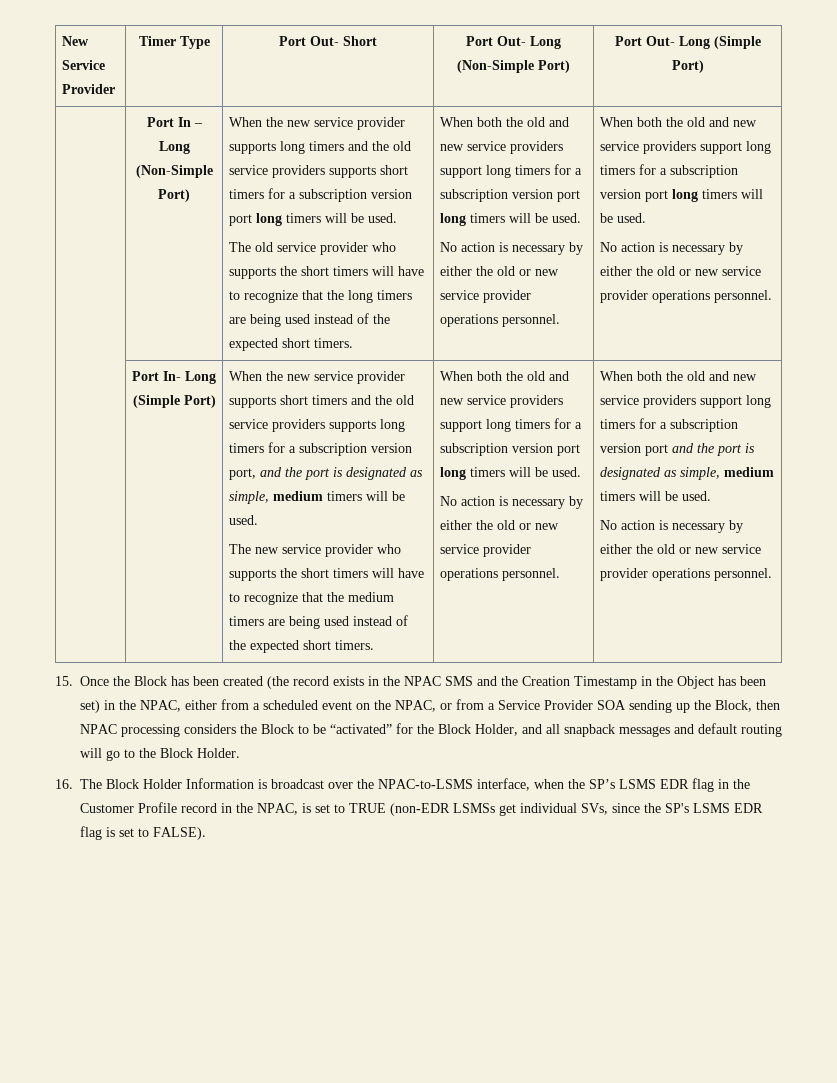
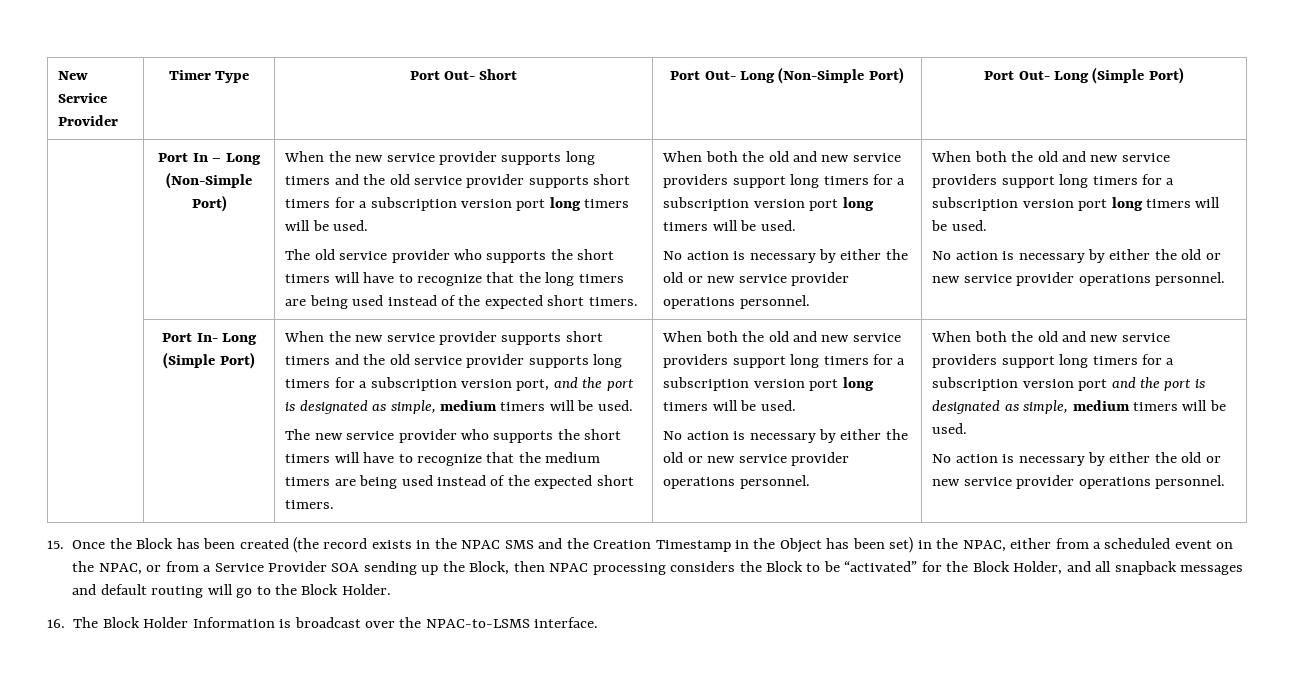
- When the new service provider supports long timers and the old service providers supports short timers for a subscription version port long timers will be used.
+ When the new service provider supports long timers and the old service provider supports short timers for a subscription version port long timers will be used.
- When the new service provider supports short timers and the old service providers supports long timers for a subscription version port, and the port is designated as simple, medium timers will be used.
+ When the new service provider supports short timers and the old service provider supports long timers for a subscription version port, and the port is designated as simple, medium timers will be used.
- 16. The Block Holder Information is broadcast over the NPAC-to-LSMS interface, when the SP’s LSMS EDR flag in the Customer Profile record in the NPAC, is set to TRUE (non-EDR LSMSs get individual SVs, since the SP's LSMS EDR flag is set to FALSE).
+ 16. The Block Holder Information is broadcast over the NPAC-to-LSMS interface.

